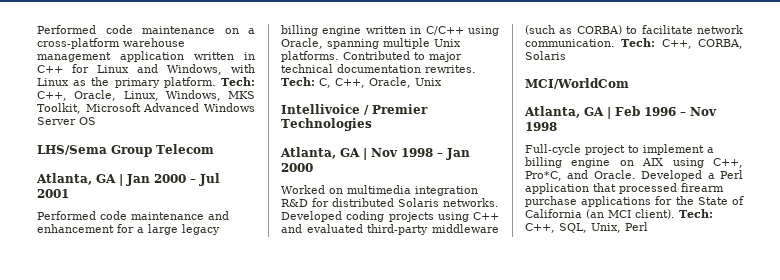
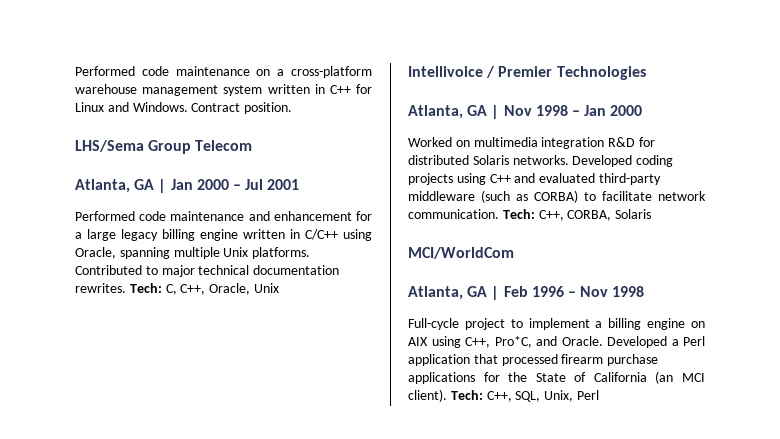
- Performed code maintenance on a cross-platform warehouse management application written in C++ for Linux and Windows, with Linux as the primary platform. Tech: C++, Oracle, Linux, Windows, MKS Toolkit, Microsoft Advanced Windows Server OS
+ Performed code maintenance on a cross-platform warehouse management system written in C++ for Linux and Windows. Contract position.

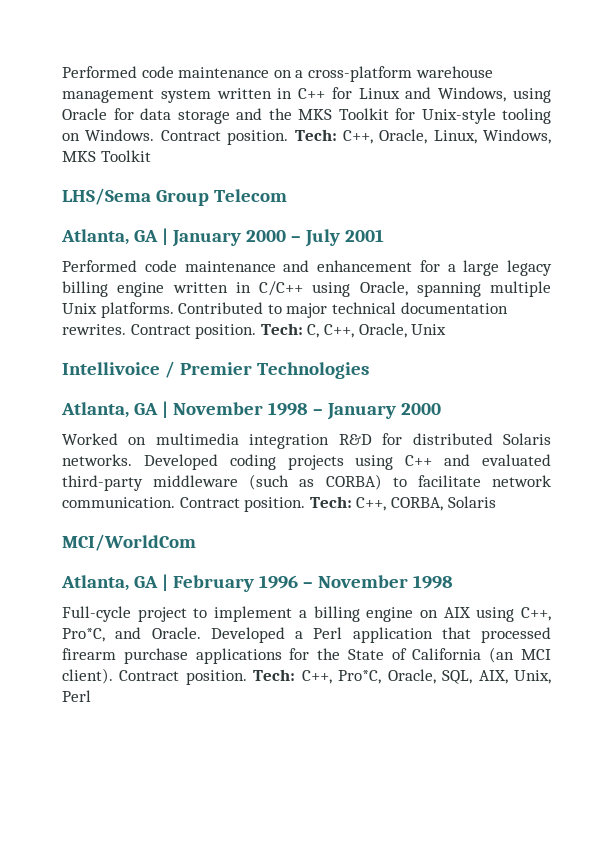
- Performed code maintenance on a cross-platform warehouse management system written in C++ for Linux and Windows. Contract position.
+ Performed code maintenance on a cross-platform warehouse management system written in C++ for Linux and Windows, using Oracle for data storage and the MKS Toolkit for Unix-style tooling on Windows. Contract position. Tech: C++, Oracle, Linux, Windows, MKS Toolkit
- Atlanta, GA | Jan 2000 – Jul 2001
+ Atlanta, GA | January 2000 – July 2001
- Contributed to major technical documentation rewrites.
+ Contributed to major technical documentation rewrites. Contract position.
- Atlanta, GA | Nov 1998 – Jan 2000
+ Atlanta, GA | November 1998 – January 2000
- Developed coding projects using C++ and evaluated third-party middleware (such as CORBA) to facilitate network communication.
+ Developed coding projects using C++ and evaluated third-party middleware (such as CORBA) to facilitate network communication. Contract position.
- Atlanta, GA | Feb 1996 – Nov 1998
+ Atlanta, GA | February 1996 – November 1998
- Tech: C++, SQL, Unix, Perl
+ Contract position. Tech: C++, Pro*C, Oracle, SQL, AIX, Unix, Perl

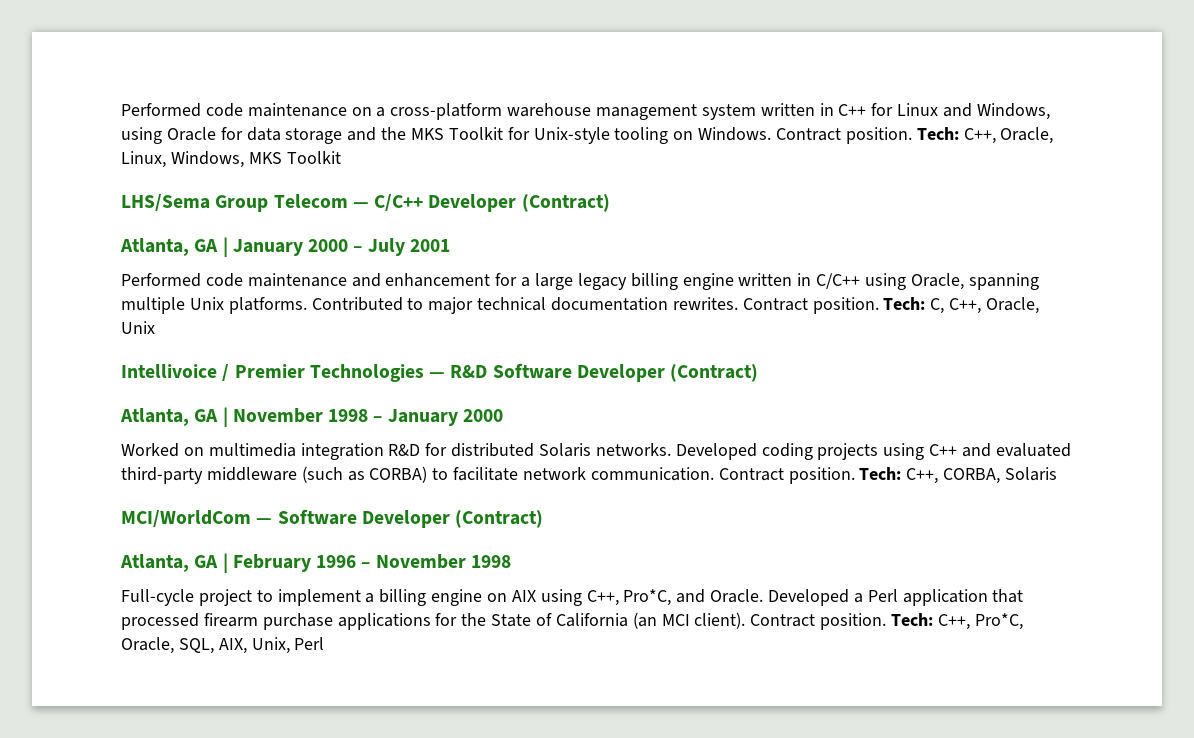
- LHS/Sema Group Telecom
+ LHS/Sema Group Telecom — C/C++ Developer (Contract)
- Intellivoice / Premier Technologies
+ Intellivoice / Premier Technologies — R&D Software Developer (Contract)
- MCI/WorldCom
+ MCI/WorldCom — Software Developer (Contract)

